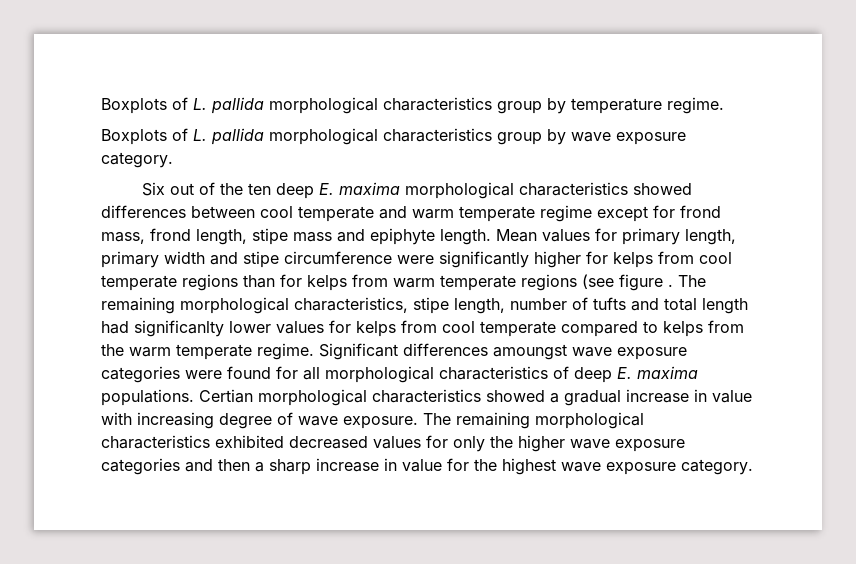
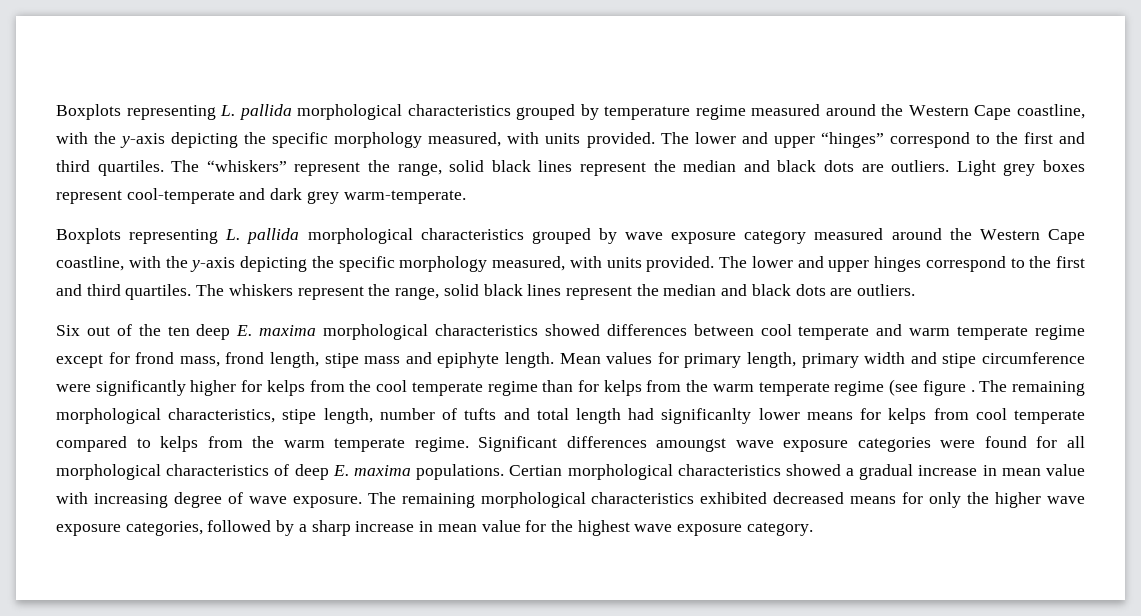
- Boxplots of L. pallida morphological characteristics group by temperature regime.
- Boxplots of L. pallida morphological characteristics group by wave exposure category.
+ Boxplots representing L. pallida morphological characteristics grouped by temperature regime measured around the Western Cape coastline, with the y-axis depicting the specific morphology measured, with units provided. The lower and upper “hinges” correspond to the first and third quartiles. The “whiskers” represent the range, solid black lines represent the median and black dots are outliers. Light grey boxes represent cool-temperate and dark grey warm-temperate.
+ Boxplots representing L. pallida morphological characteristics grouped by wave exposure category measured around the Western Cape coastline, with the y-axis depicting the specific morphology measured, with units provided. The lower and upper hinges correspond to the first and third quartiles. The whiskers represent the range, solid black lines represent the median and black dots are outliers.
- Mean values for primary length, primary width and stipe circumference were significantly higher for kelps from cool temperate regions than for kelps from warm temperate regions (see figure .
+ Mean values for primary length, primary width and stipe circumference were significantly higher for kelps from the cool temperate regime than for kelps from the warm temperate regime (see figure .
- The remaining morphological characteristics, stipe length, number of tufts and total length had significanlty lower values for kelps from cool temperate compared to kelps from the warm temperate regime.
+ The remaining morphological characteristics, stipe length, number of tufts and total length had significanlty lower means for kelps from cool temperate compared to kelps from the warm temperate regime.
- Certian morphological characteristics showed a gradual increase in value with increasing degree of wave exposure.
+ Certian morphological characteristics showed a gradual increase in mean value with increasing degree of wave exposure.
- The remaining morphological characteristics exhibited decreased values for only the higher wave exposure categories and then a sharp increase in value for the highest wave exposure category.
+ The remaining morphological characteristics exhibited decreased means for only the higher wave exposure categories, followed by a sharp increase in mean value for the highest wave exposure category.

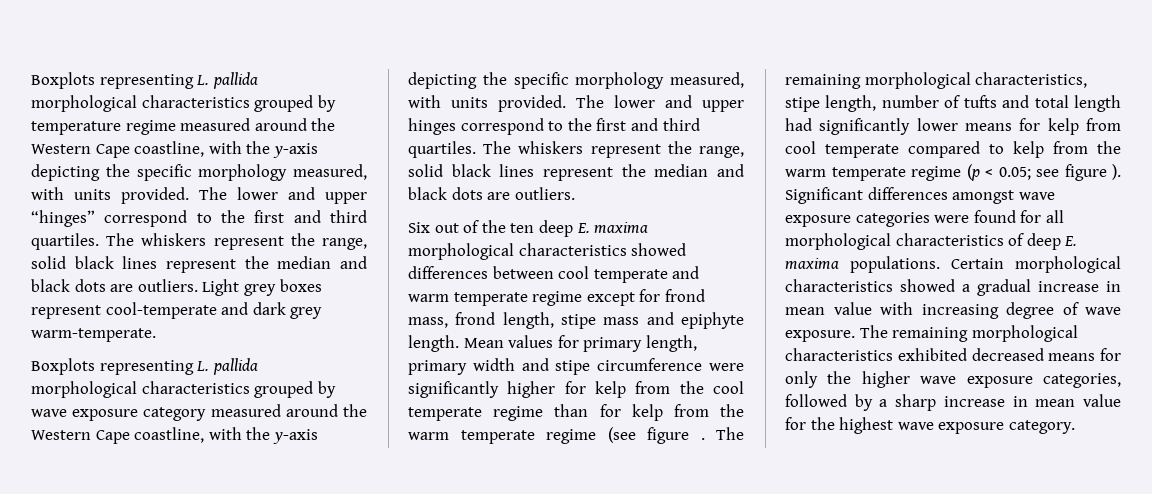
- The lower and upper “hinges” correspond to the first and third quartiles. The “whiskers” represent the range, solid black lines represent the median and black dots are outliers.
+ The lower and upper “hinges” correspond to the first and third quartiles. The whiskers represent the range, solid black lines represent the median and black dots are outliers.
- Mean values for primary length, primary width and stipe circumference were significantly higher for kelps from the cool temperate regime than for kelps from the warm temperate regime (see figure .
+ Mean values for primary length, primary width and stipe circumference were significantly higher for kelp from the cool temperate regime than for kelp from the warm temperate regime (see figure .
- The remaining morphological characteristics, stipe length, number of tufts and total length had significanlty lower means for kelps from cool temperate compared to kelps from the warm temperate regime.
+ The remaining morphological characteristics, stipe length, number of tufts and total length had significantly lower means for kelp from cool temperate compared to kelp from the warm temperate regime (p < 0.05; see figure ).
- Significant differences amoungst wave exposure categories were found for all morphological characteristics of deep E. maxima populations.
+ Significant differences amongst wave exposure categories were found for all morphological characteristics of deep E. maxima populations.
- Certian morphological characteristics showed a gradual increase in mean value with increasing degree of wave exposure.
+ Certain morphological characteristics showed a gradual increase in mean value with increasing degree of wave exposure.

